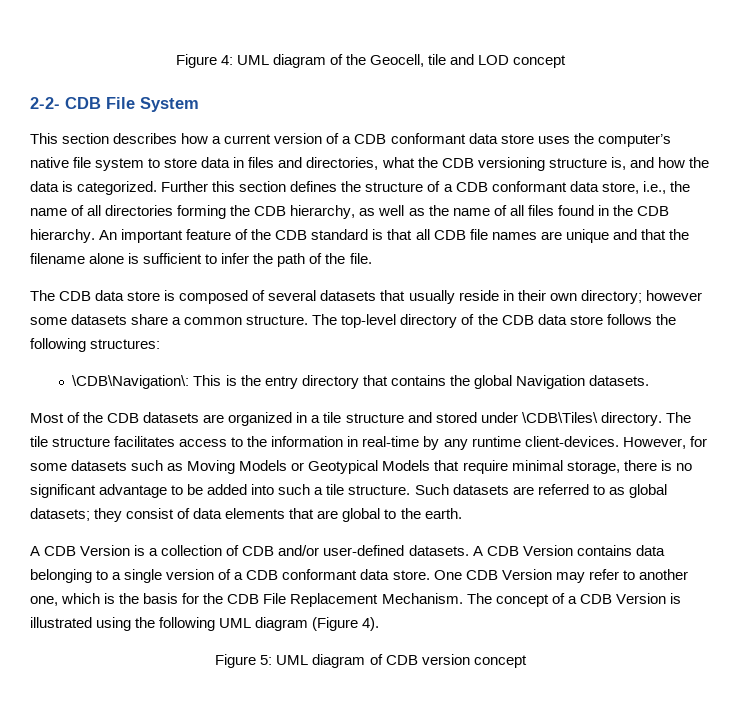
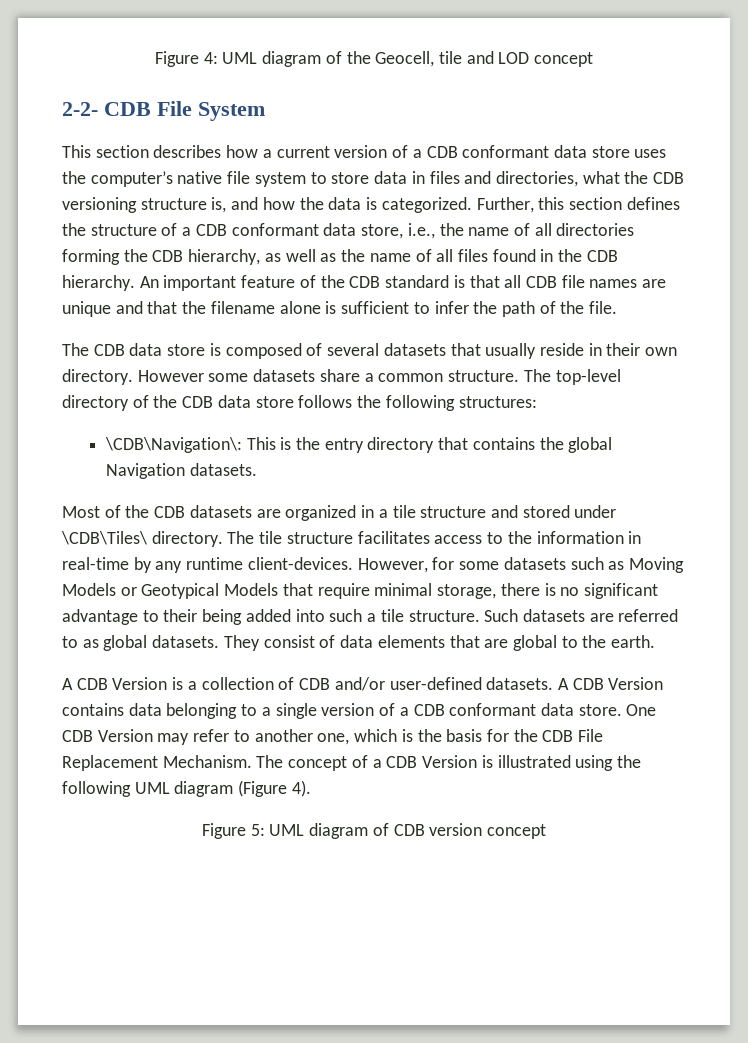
- Further this section defines the structure of a CDB conformant data store, i.e., the name of all directories forming the CDB hierarchy, as well as the name of all files found in the CDB hierarchy.
+ Further, this section defines the structure of a CDB conformant data store, i.e., the name of all directories forming the CDB hierarchy, as well as the name of all files found in the CDB hierarchy.
- The CDB data store is composed of several datasets that usually reside in their own directory; however some datasets share a common structure.
+ The CDB data store is composed of several datasets that usually reside in their own directory. However some datasets share a common structure.
- However, for some datasets such as Moving Models or Geotypical Models that require minimal storage, there is no significant advantage to be added into such a tile structure.
+ However, for some datasets such as Moving Models or Geotypical Models that require minimal storage, there is no significant advantage to their being added into such a tile structure.
- Such datasets are referred to as global datasets; they consist of data elements that are global to the earth.
+ Such datasets are referred to as global datasets. They consist of data elements that are global to the earth.

